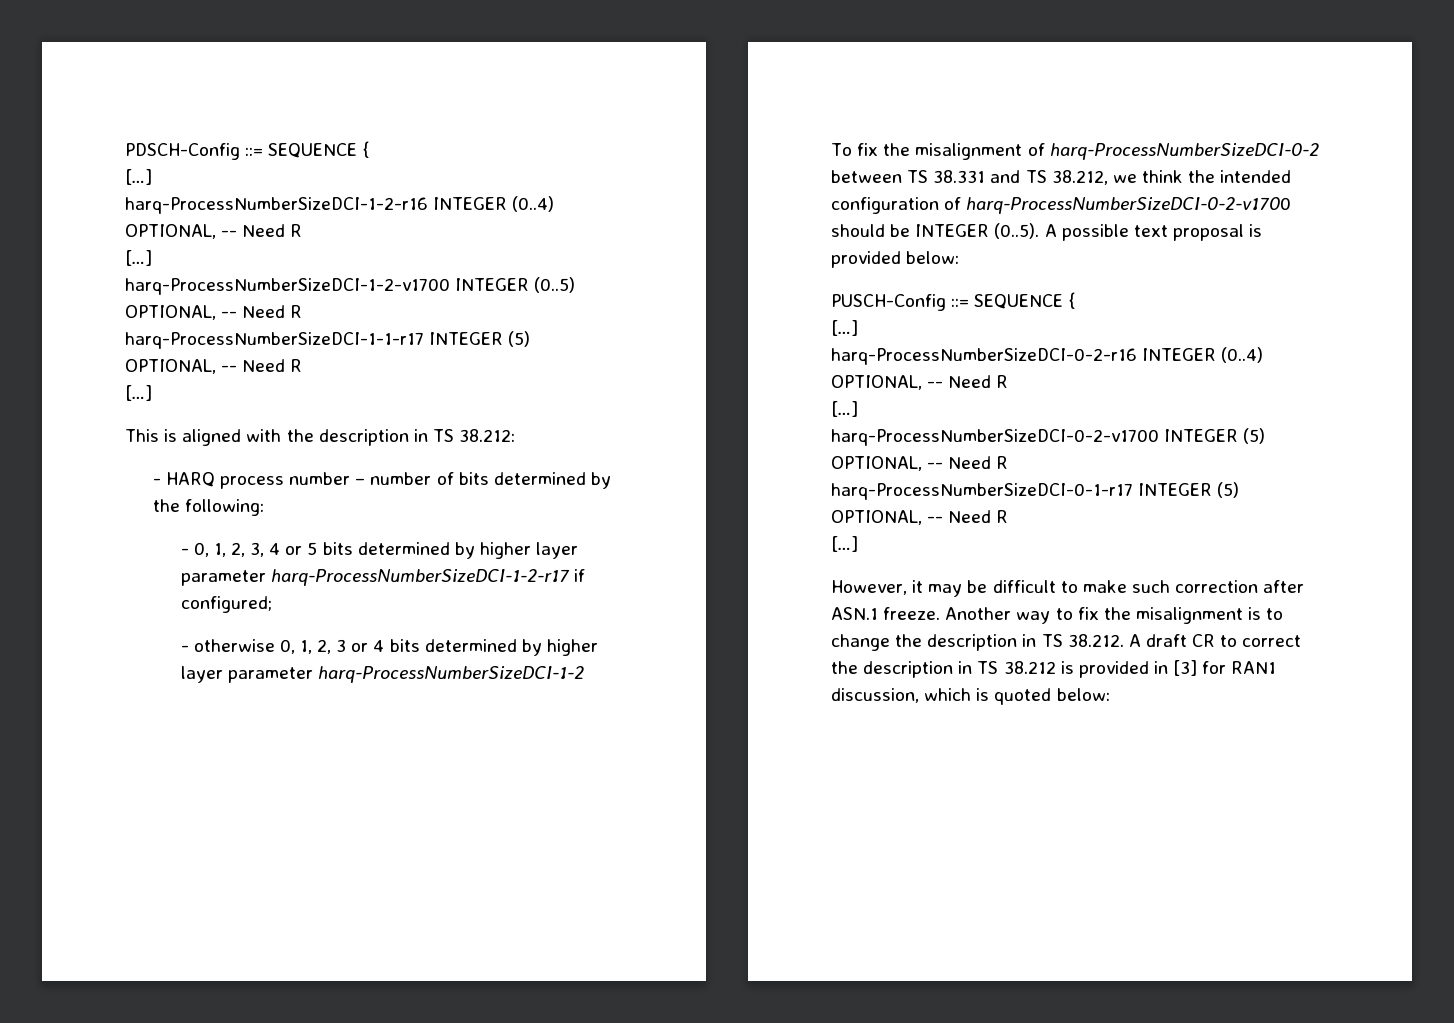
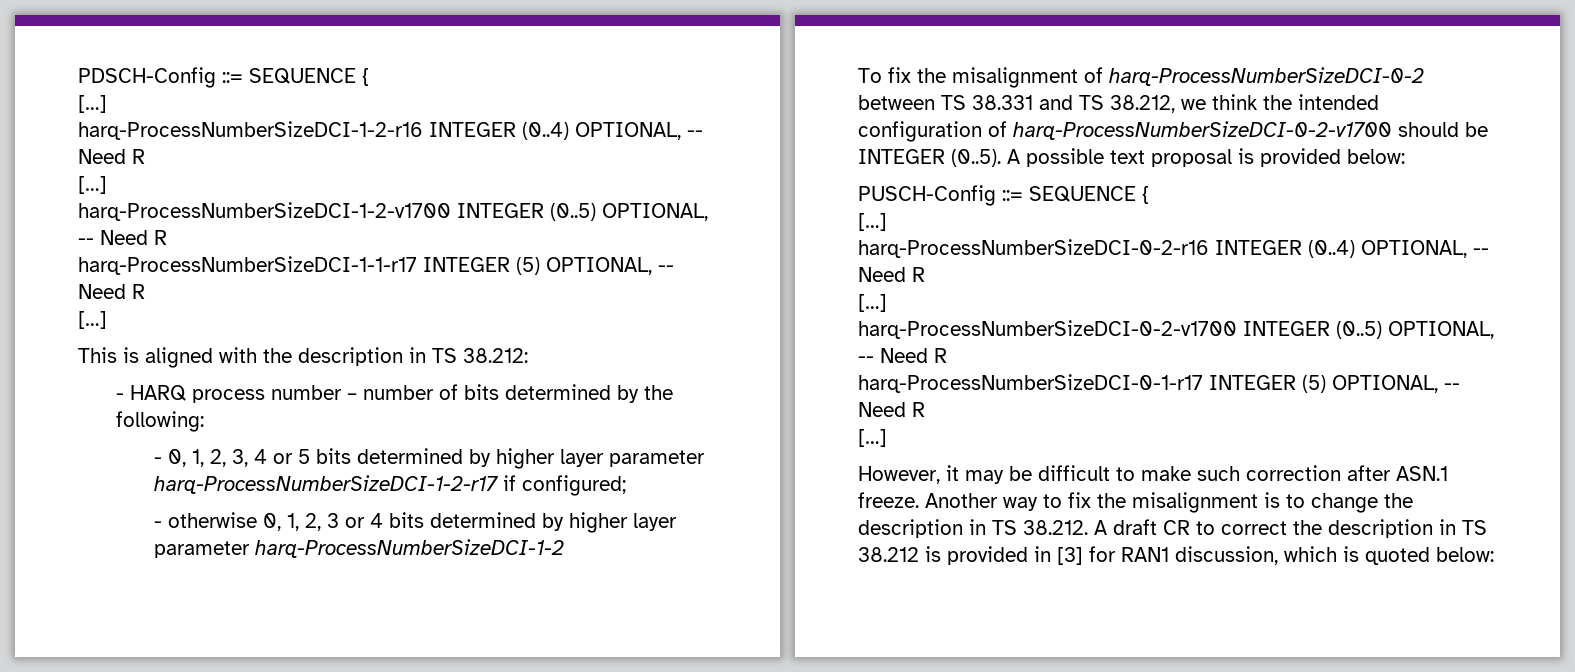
- harq-ProcessNumberSizeDCI-0-2-v1700 INTEGER (5) OPTIONAL, -- Need R
+ harq-ProcessNumberSizeDCI-0-2-v1700 INTEGER (0..5) OPTIONAL, -- Need R

